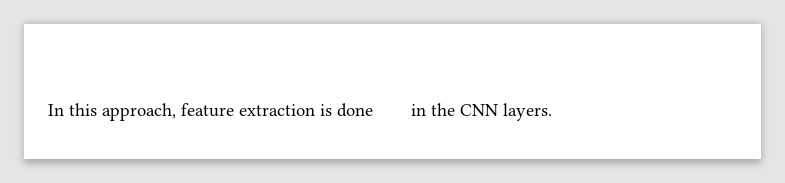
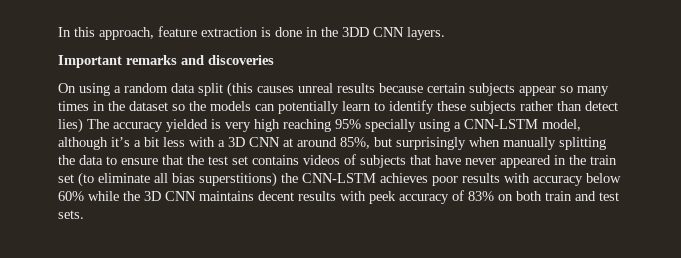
- In this approach, feature extraction is done in the CNN layers.
+ In this approach, feature extraction is done in the 3DD CNN layers.
+ Important remarks and discoveries
+ On using a random data split (this causes unreal results because certain subjects appear so many times in the dataset so the models can potentially learn to identify these subjects rather than detect lies) The accuracy yielded is very high reaching 95% specially using a CNN-LSTM model, although it’s a bit less with a 3D CNN at around 85%, but surprisingly when manually splitting the data to ensure that the test set contains videos of subjects that have never appeared in the train set (to eliminate all bias superstitions) the CNN-LSTM achieves poor results with accuracy below 60% while the 3D CNN maintains decent results with peek accuracy of 83% on both train and test sets.

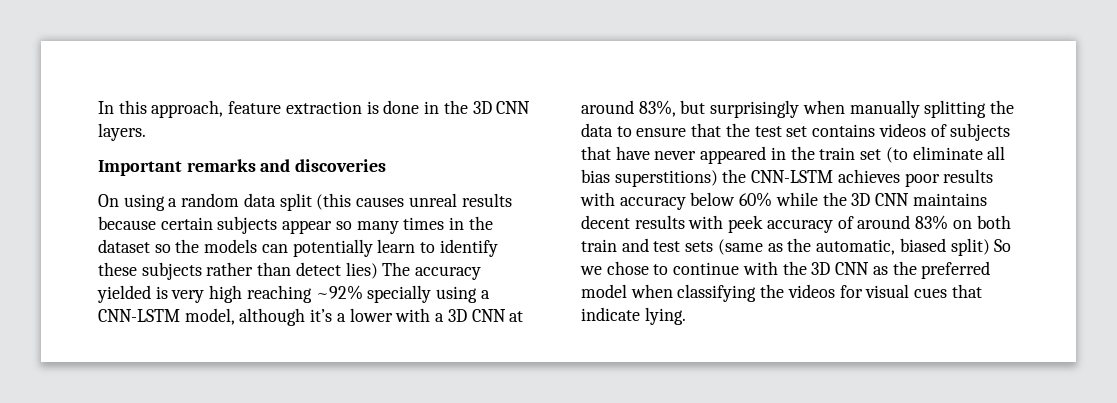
- In this approach, feature extraction is done in the 3DD CNN layers.
+ In this approach, feature extraction is done in the 3D CNN layers.
- On using a random data split (this causes unreal results because certain subjects appear so many times in the dataset so the models can potentially learn to identify these subjects rather than detect lies) The accuracy yielded is very high reaching 95% specially using a CNN-LSTM model, although it’s a bit less with a 3D CNN at around 85%, but surprisingly when manually splitting the data to ensure that the test set contains videos of subjects that have never appeared in the train set (to eliminate all bias superstitions) the CNN-LSTM achieves poor results with accuracy below 60% while the 3D CNN maintains decent results with peek accuracy of 83% on both train and test sets.
+ On using a random data split (this causes unreal results because certain subjects appear so many times in the dataset so the models can potentially learn to identify these subjects rather than detect lies) The accuracy yielded is very high reaching ~92% specially using a CNN-LSTM model, although it’s a lower with a 3D CNN at around 83%, but surprisingly when manually splitting the data to ensure that the test set contains videos of subjects that have never appeared in the train set (to eliminate all bias superstitions) the CNN-LSTM achieves poor results with accuracy below 60% while the 3D CNN maintains decent results with peek accuracy of around 83% on both train and test sets (same as the automatic, biased split) So we chose to continue with the 3D CNN as the preferred model when classifying the videos for visual cues that indicate lying.

